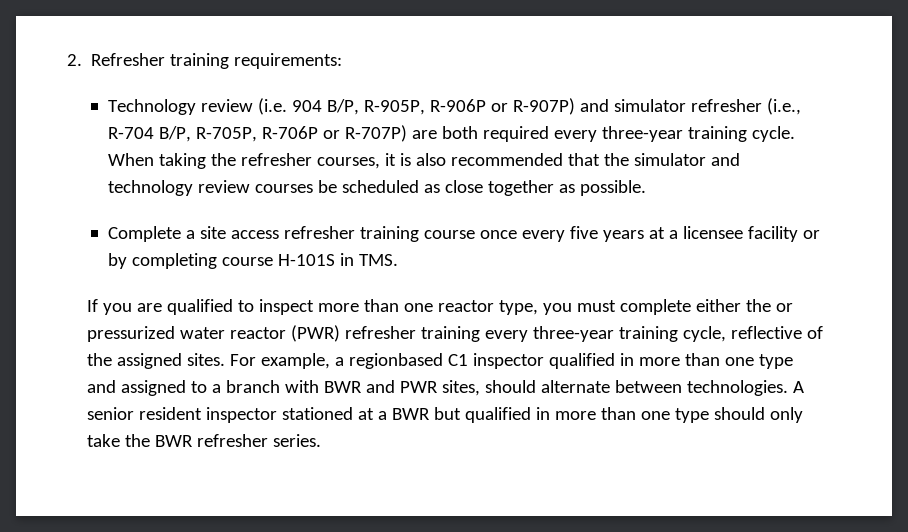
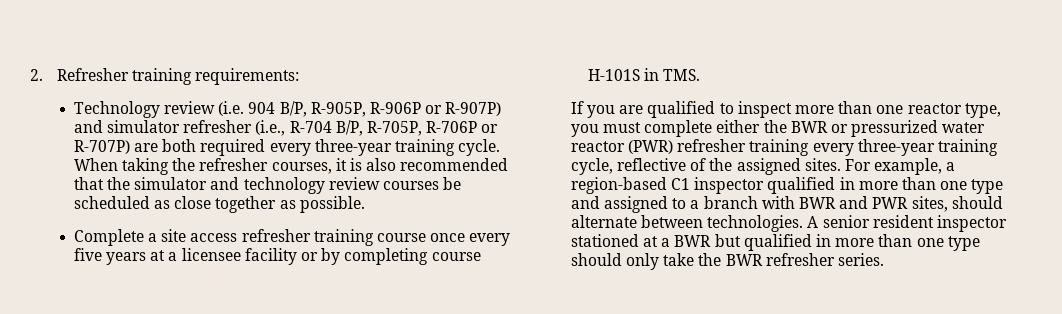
- If you are qualified to inspect more than one reactor type, you must complete either the or pressurized water reactor (PWR) refresher training every three-year training cycle, reflective of the assigned sites.
+ If you are qualified to inspect more than one reactor type, you must complete either the BWR or pressurized water reactor (PWR) refresher training every three-year training cycle, reflective of the assigned sites.
- For example, a regionbased C1 inspector qualified in more than one type and assigned to a branch with BWR and PWR sites, should alternate between technologies.
+ For example, a region-based C1 inspector qualified in more than one type and assigned to a branch with BWR and PWR sites, should alternate between technologies.

